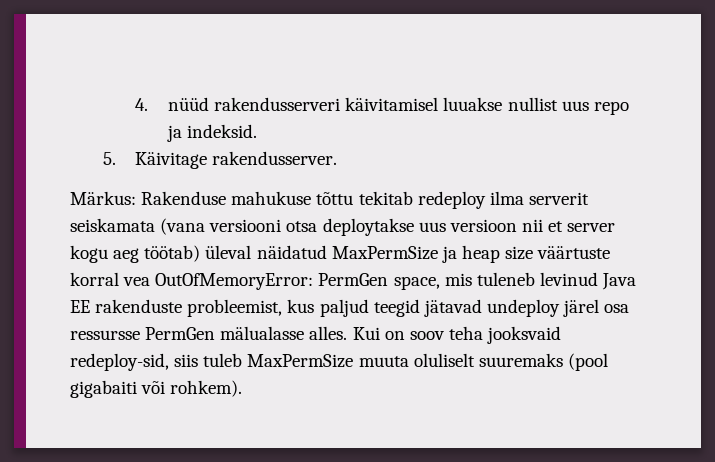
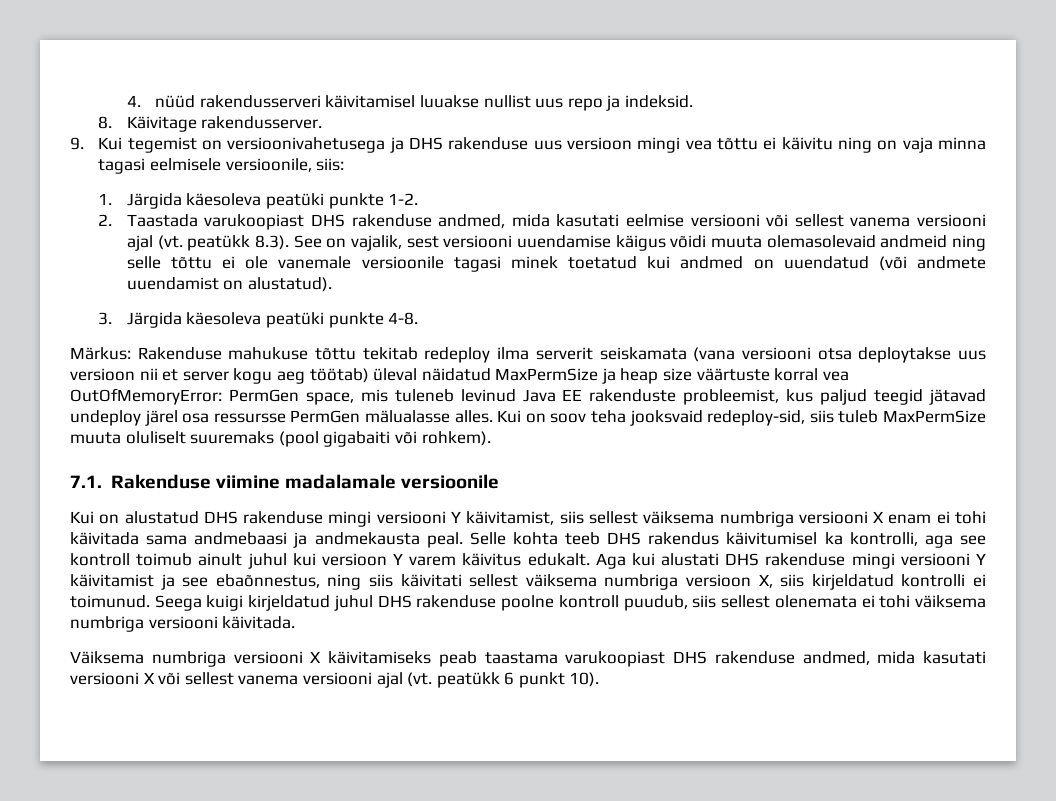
- 5. Käivitage rakendusserver.
+ 8. Käivitage rakendusserver.
+ 9. Kui tegemist on versioonivahetusega ja DHS rakenduse uus versioon mingi vea tõttu ei käivitu ning on vaja minna tagasi eelmisele versioonile, siis:
+ 1. Järgida käesoleva peatüki punkte 1-2.
+ 2. Taastada varukoopiast DHS rakenduse andmed, mida kasutati eelmise versiooni või sellest vanema versiooni ajal (vt. peatükk 8.3). See on vajalik, sest versiooni uuendamise käigus võidi muuta olemasolevaid andmeid ning selle tõttu ei ole vanemale versioonile tagasi minek toetatud kui andmed on uuendatud (või andmete uuendamist on alustatud).
+ 3. Järgida käesoleva peatüki punkte 4-8.
+ 7.1. Rakenduse viimine madalamale versioonile
+ Kui on alustatud DHS rakenduse mingi versiooni Y käivitamist, siis sellest väiksema numbriga versiooni X enam ei tohi käivitada sama andmebaasi ja andmekausta peal. Selle kohta teeb DHS rakendus käivitumisel ka kontrolli, aga see kontroll toimub ainult juhul kui versioon Y varem käivitus edukalt. Aga kui alustati DHS rakenduse mingi versiooni Y käivitamist ja see ebaõnnestus, ning siis käivitati sellest väiksema numbriga versioon X, siis kirjeldatud kontrolli ei toimunud. Seega kuigi kirjeldatud juhul DHS rakenduse poolne kontroll puudub, siis sellest olenemata ei tohi väiksema numbriga versiooni käivitada.
+ Väiksema numbriga versiooni X käivitamiseks peab taastama varukoopiast DHS rakenduse andmed, mida kasutati versiooni X või sellest vanema versiooni ajal (vt. peatükk 6 punkt 10).

